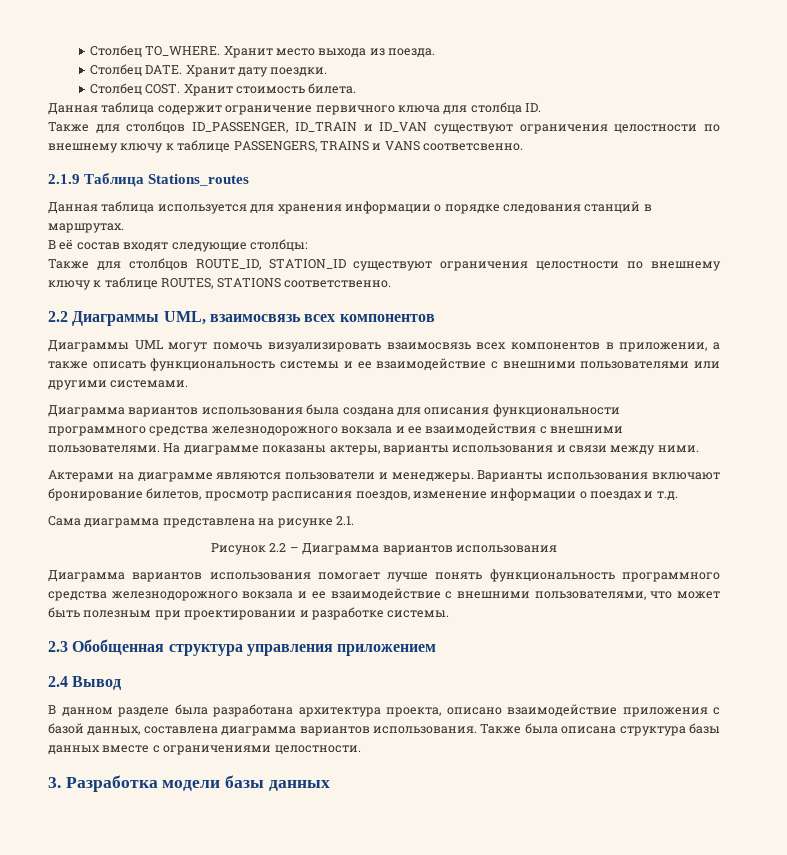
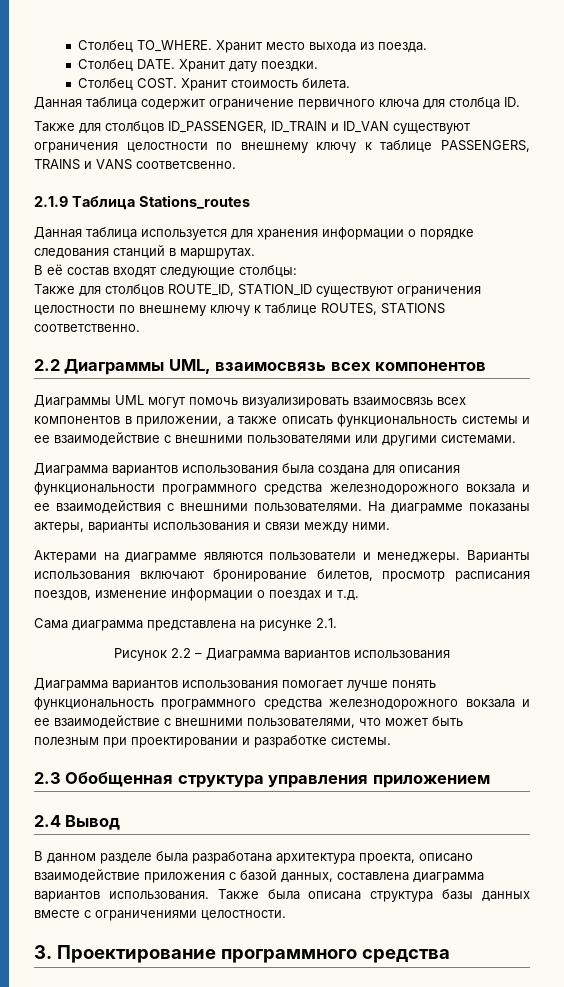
- 3. Разработка модели базы данных
+ 3. Проектирование программного средства

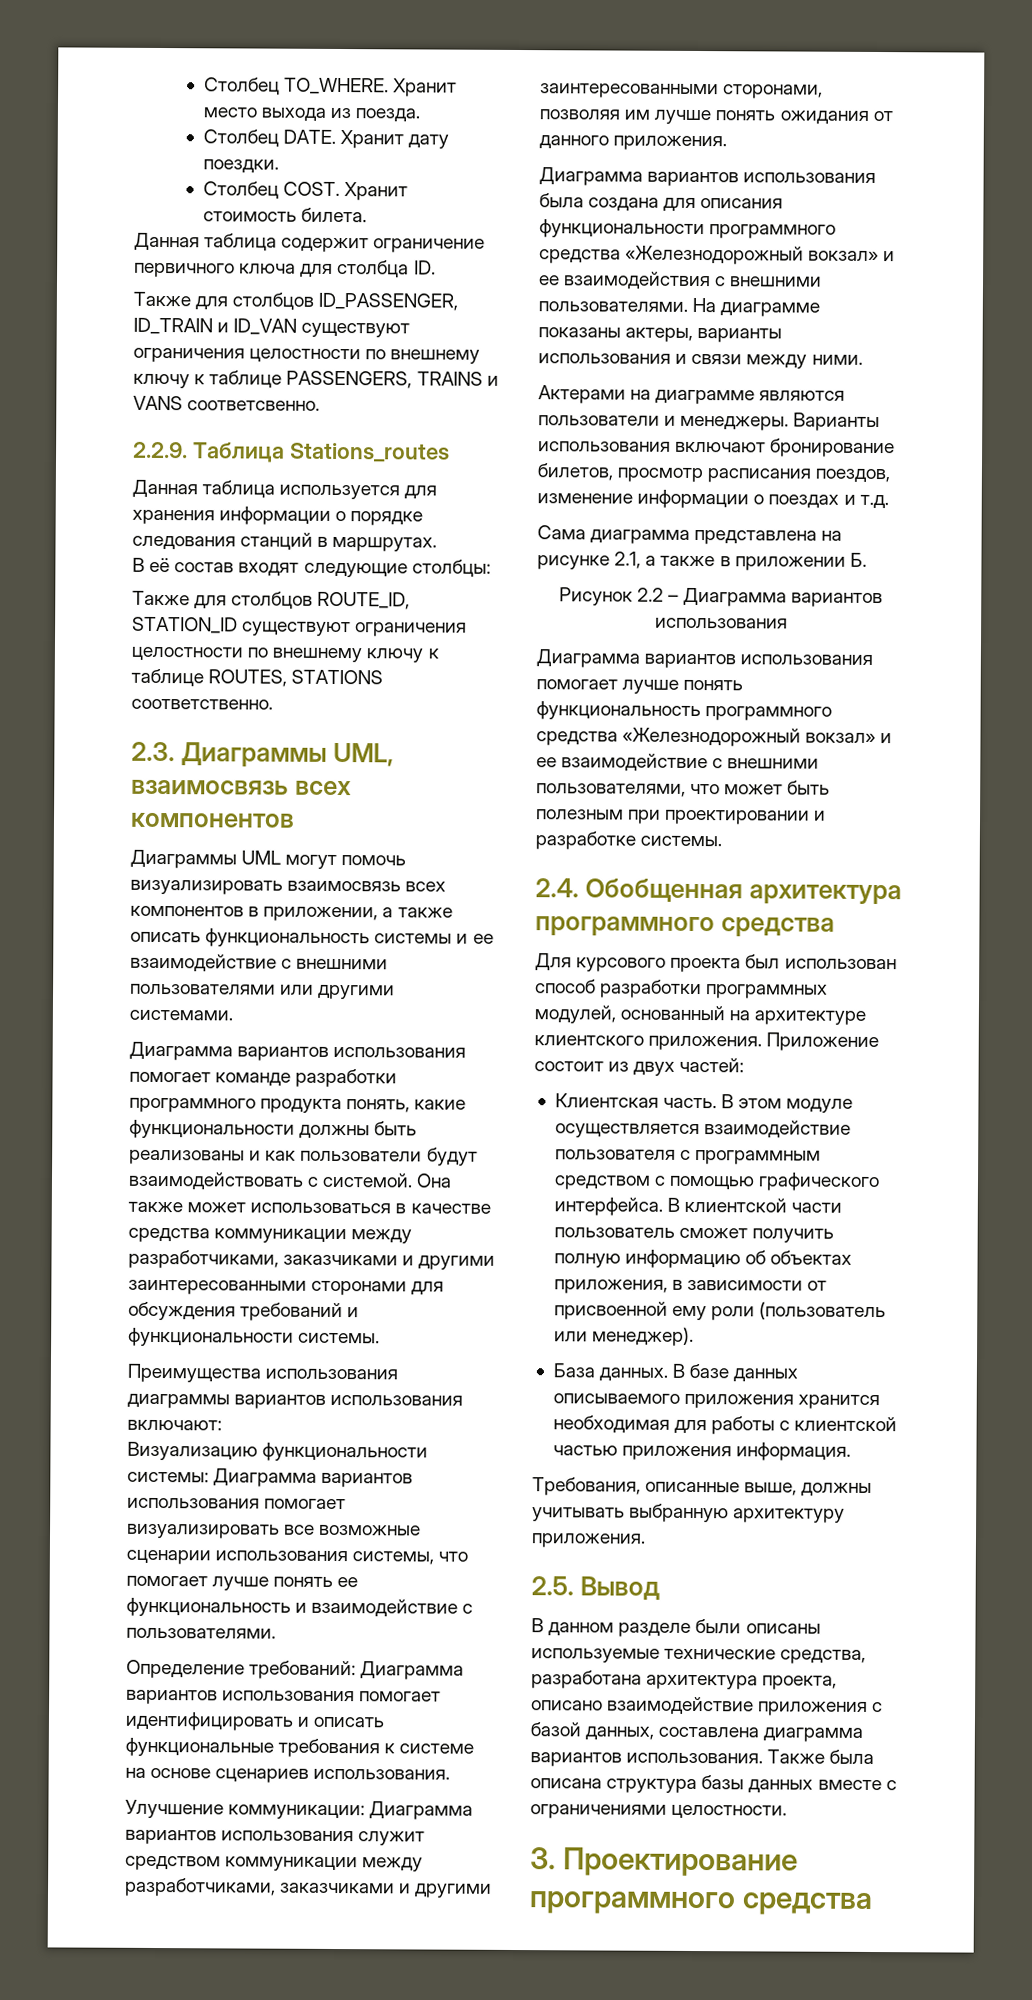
- 2.1.9 Таблица Stations_routes
+ 2.2.9. Таблица Stations_routes
- 2.2 Диаграммы UML, взаимосвязь всех компонентов
+ 2.3. Диаграммы UML, взаимосвязь всех компонентов
+ Диаграмма вариантов использования помогает команде разработки программного продукта понять, какие функциональности должны быть реализованы и как пользователи будут взаимодействовать с системой. Она также может использоваться в качестве средства коммуникации между разработчиками, заказчиками и другими заинтересованными сторонами для обсуждения требований и функциональности системы.
+ Преимущества использования диаграммы вариантов использования включают:
+ Визуализацию функциональности системы: Диаграмма вариантов использования помогает визуализировать все возможные сценарии использования системы, что помогает лучше понять ее функциональность и взаимодействие с пользователями.
+ Определение требований: Диаграмма вариантов использования помогает идентифицировать и описать функциональные требования к системе на основе сценариев использования.
+ Улучшение коммуникации: Диаграмма вариантов использования служит средством коммуникации между разработчиками, заказчиками и другими заинтересованными сторонами, позволяя им лучше понять ожидания от данного приложения.
- Диаграмма вариантов использования была создана для описания функциональности программного средства железнодорожного вокзала и ее взаимодействия с внешними пользователями.
+ Диаграмма вариантов использования была создана для описания функциональности программного средства «Железнодорожный вокзал» и ее взаимодействия с внешними пользователями.
- Сама диаграмма представлена на рисунке 2.1.
+ Сама диаграмма представлена на рисунке 2.1, а также в приложении Б.
- Диаграмма вариантов использования помогает лучше понять функциональность программного средства железнодорожного вокзала и ее взаимодействие с внешними пользователями, что может быть полезным при проектировании и разработке системы.
+ Диаграмма вариантов использования помогает лучше понять функциональность программного средства «Железнодорожный вокзал» и ее взаимодействие с внешними пользователями, что может быть полезным при проектировании и разработке системы.
- 2.3 Обобщенная структура управления приложением
- 2.4 Вывод
+ 2.4. Обобщенная архитектура программного средства
+ Для курсового проекта был использован способ разработки программных модулей, основанный на архитектуре клиентского приложения. Приложение состоит из двух частей:
+ Клиентская часть. В этом модуле осуществляется взаимодействие пользователя с программным средством с помощью графического интерфейса. В клиентской части пользователь сможет получить полную информацию об объектах приложения, в зависимости от присвоенной ему роли (пользователь или менеджер).
+ База данных. В базе данных описываемого приложения хранится необходимая для работы с клиентской частью приложения информация.
+ Требования, описанные выше, должны учитывать выбранную архитектуру приложения.
+ 2.5. Вывод
- В данном разделе была разработана архитектура проекта, описано взаимодействие приложения с базой данных, составлена диаграмма вариантов использования.
+ В данном разделе были описаны используемые технические средства, разработана архитектура проекта, описано взаимодействие приложения с базой данных, составлена диаграмма вариантов использования.

